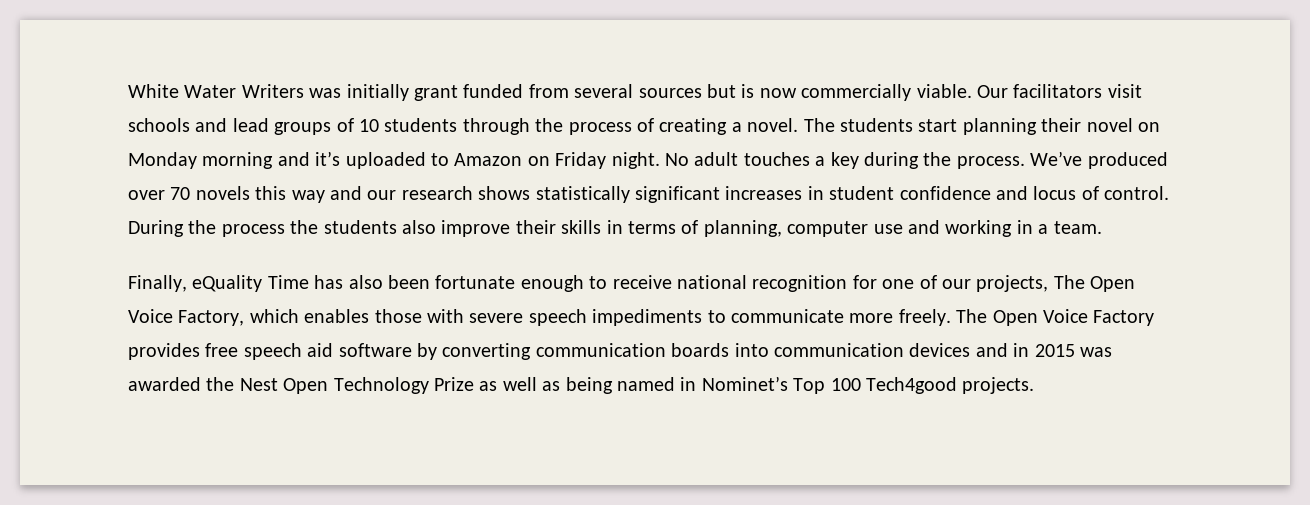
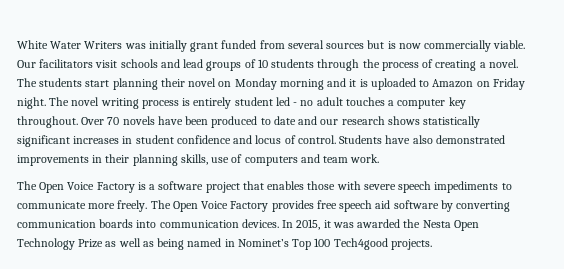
- The students start planning their novel on Monday morning and it’s uploaded to Amazon on Friday night.
+ The students start planning their novel on Monday morning and it is uploaded to Amazon on Friday night.
- No adult touches a key during the process. We’ve produced over 70 novels this way and our research shows statistically significant increases in student confidence and locus of control.
+ The novel writing process is entirely student led - no adult touches a computer key throughout. Over 70 novels have been produced to date and our research shows statistically significant increases in student confidence and locus of control.
- During the process the students also improve their skills in terms of planning, computer use and working in a team.
- Finally, eQuality Time has also been fortunate enough to receive national recognition for one of our projects, The Open Voice Factory, which enables those with severe speech impediments to communicate more freely.
+ Students have also demonstrated improvements in their planning skills, use of computers and team work.
+ The Open Voice Factory is a software project that enables those with severe speech impediments to communicate more freely.
- The Open Voice Factory provides free speech aid software by converting communication boards into communication devices and in 2015 was awarded the Nest Open Technology Prize as well as being named in Nominet’s Top 100 Tech4good projects.
+ The Open Voice Factory provides free speech aid software by converting communication boards into communication devices. In 2015, it was awarded the Nesta Open Technology Prize as well as being named in Nominet’s Top 100 Tech4good projects.

